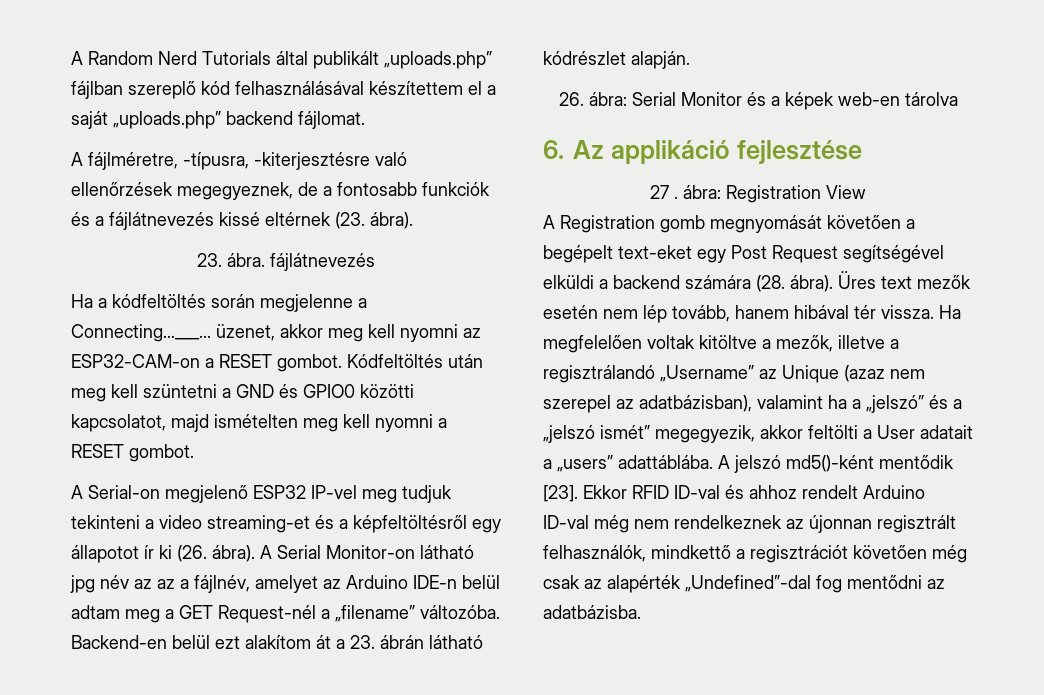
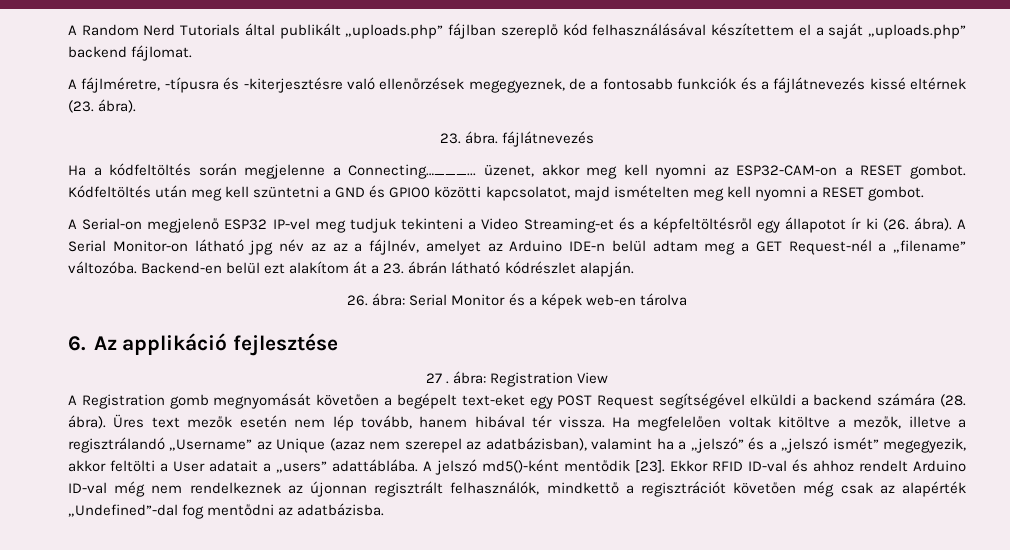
- A fájlméretre, -típusra, -kiterjesztésre való ellenőrzések megegyeznek, de a fontosabb funkciók és a fájlátnevezés kissé eltérnek (23. ábra).
+ A fájlméretre, -típusra és -kiterjesztésre való ellenőrzések megegyeznek, de a fontosabb funkciók és a fájlátnevezés kissé eltérnek (23. ábra).
- A Serial-on megjelenő ESP32 IP-vel meg tudjuk tekinteni a video streaming-et és a képfeltöltésről egy állapotot ír ki (26. ábra).
+ A Serial-on megjelenő ESP32 IP-vel meg tudjuk tekinteni a Video Streaming-et és a képfeltöltésről egy állapotot ír ki (26. ábra).
- A Registration gomb megnyomását követően a begépelt text-eket egy Post Request segítségével elküldi a backend számára (28. ábra).
+ A Registration gomb megnyomását követően a begépelt text-eket egy POST Request segítségével elküldi a backend számára (28. ábra).

